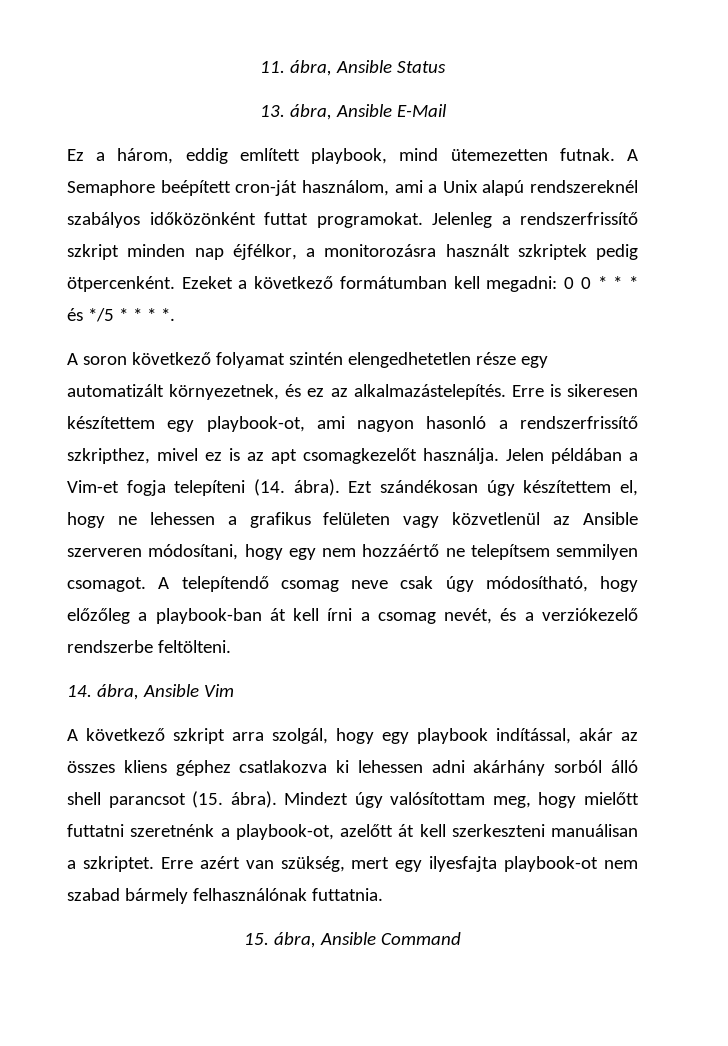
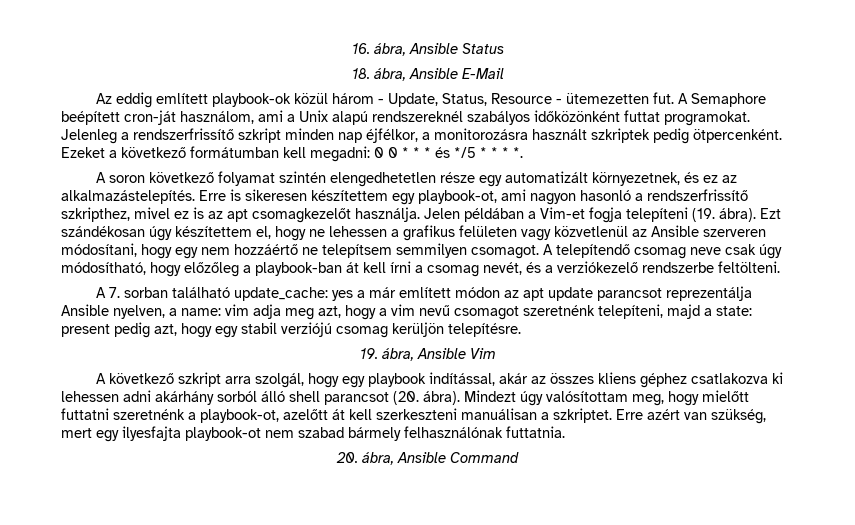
- 11. ábra, Ansible Status
+ 16. ábra, Ansible Status
- 13. ábra, Ansible E-Mail
+ 18. ábra, Ansible E-Mail
- Ez a három, eddig említett playbook, mind ütemezetten futnak.
+ Az eddig említett playbook-ok közül három - Update, Status, Resource - ütemezetten fut.
- Jelen példában a Vim-et fogja telepíteni (14. ábra).
+ Jelen példában a Vim-et fogja telepíteni (19. ábra).
- 14. ábra, Ansible Vim
+ A 7. sorban található update_cache: yes a már említett módon az apt update parancsot reprezentálja Ansible nyelven, a name: vim adja meg azt, hogy a vim nevű csomagot szeretnénk telepíteni, majd a state: present pedig azt, hogy egy stabil verziójú csomag kerüljön telepítésre.
+ 19. ábra, Ansible Vim
- A következő szkript arra szolgál, hogy egy playbook indítással, akár az összes kliens géphez csatlakozva ki lehessen adni akárhány sorból álló shell parancsot (15. ábra).
+ A következő szkript arra szolgál, hogy egy playbook indítással, akár az összes kliens géphez csatlakozva ki lehessen adni akárhány sorból álló shell parancsot (20. ábra).
- 15. ábra, Ansible Command
+ 20. ábra, Ansible Command

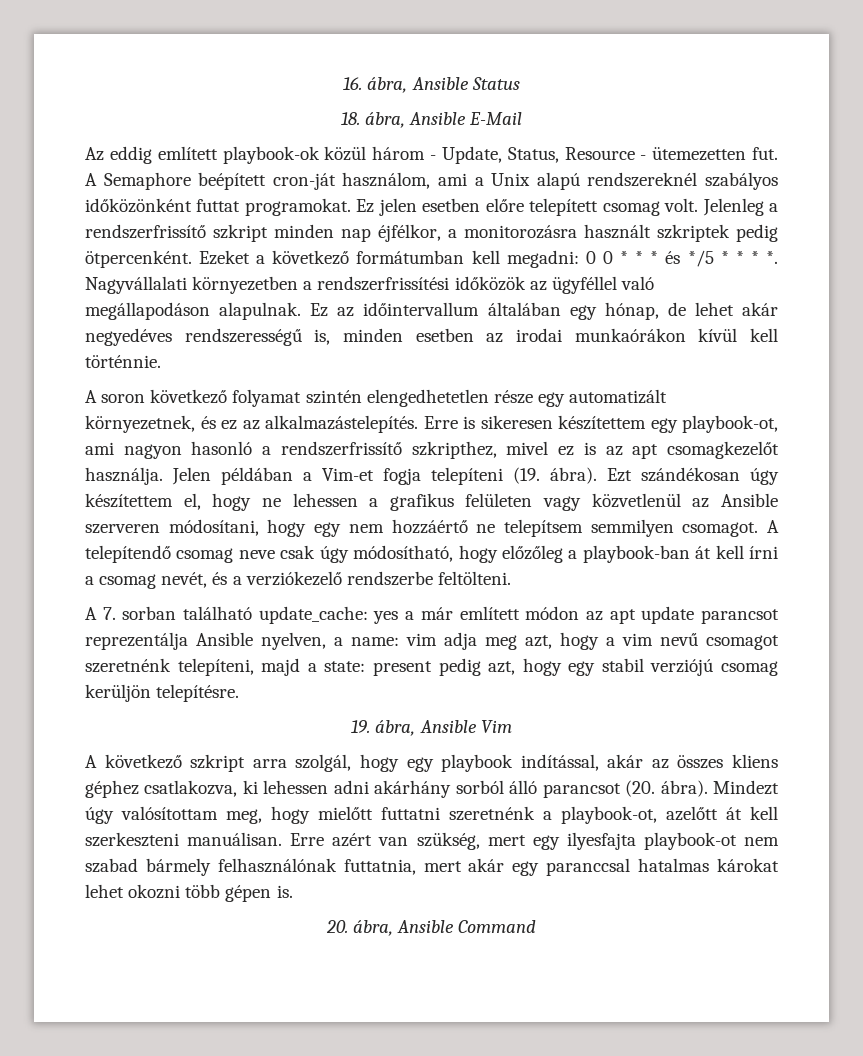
+ Ez jelen esetben előre telepített csomag volt.
+ Nagyvállalati környezetben a rendszerfrissítési időközök az ügyféllel való megállapodáson alapulnak. Ez az időintervallum általában egy hónap, de lehet akár negyedéves rendszerességű is, minden esetben az irodai munkaórákon kívül kell történnie.
- A következő szkript arra szolgál, hogy egy playbook indítással, akár az összes kliens géphez csatlakozva ki lehessen adni akárhány sorból álló shell parancsot (20. ábra).
+ A következő szkript arra szolgál, hogy egy playbook indítással, akár az összes kliens géphez csatlakozva, ki lehessen adni akárhány sorból álló parancsot (20. ábra).
- Mindezt úgy valósítottam meg, hogy mielőtt futtatni szeretnénk a playbook-ot, azelőtt át kell szerkeszteni manuálisan a szkriptet.
+ Mindezt úgy valósítottam meg, hogy mielőtt futtatni szeretnénk a playbook-ot, azelőtt át kell szerkeszteni manuálisan.
- Erre azért van szükség, mert egy ilyesfajta playbook-ot nem szabad bármely felhasználónak futtatnia.
+ Erre azért van szükség, mert egy ilyesfajta playbook-ot nem szabad bármely felhasználónak futtatnia, mert akár egy paranccsal hatalmas károkat lehet okozni több gépen is.

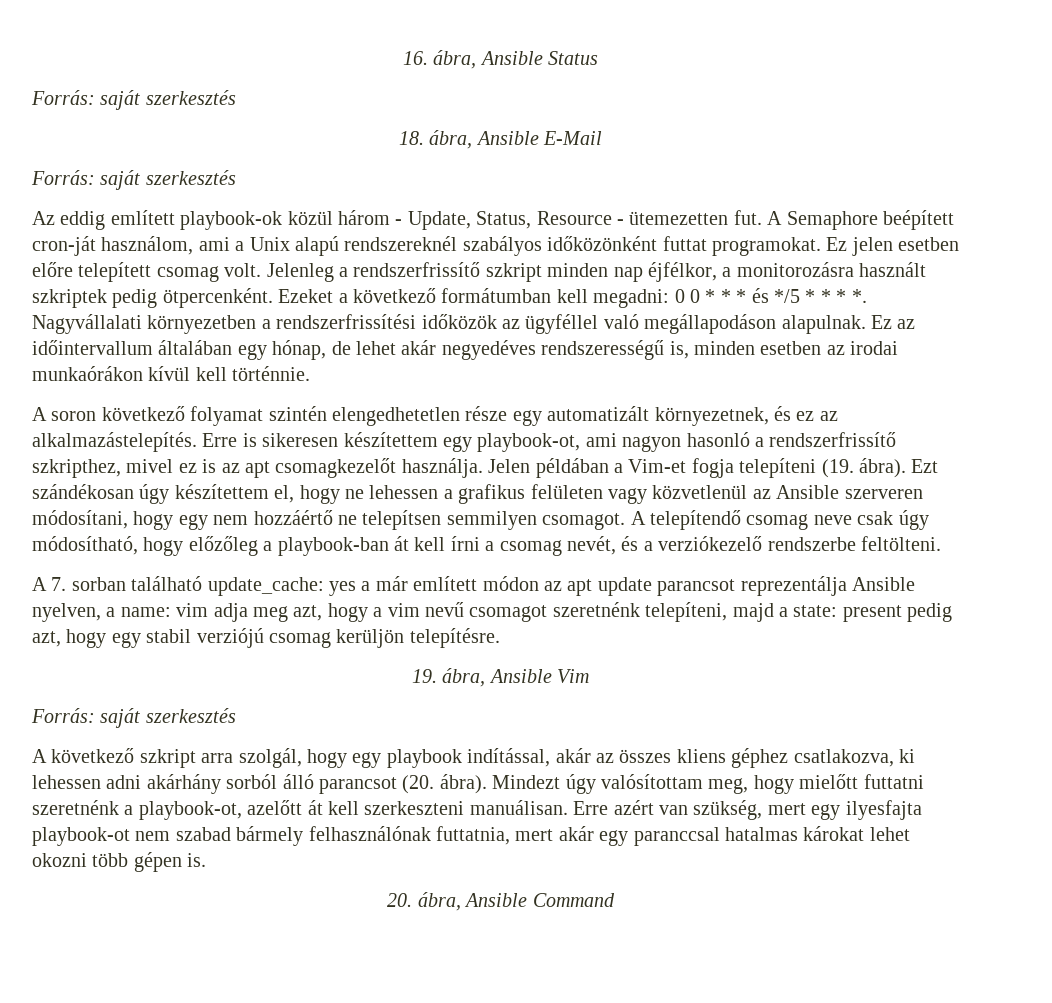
  16. ábra, Ansible Status
+ Forrás: saját szerkesztés
  18. ábra, Ansible E-Mail
+ Forrás: saját szerkesztés
- Ezt szándékosan úgy készítettem el, hogy ne lehessen a grafikus felületen vagy közvetlenül az Ansible szerveren módosítani, hogy egy nem hozzáértő ne telepítsem semmilyen csomagot.
+ Ezt szándékosan úgy készítettem el, hogy ne lehessen a grafikus felületen vagy közvetlenül az Ansible szerveren módosítani, hogy egy nem hozzáértő ne telepítsen semmilyen csomagot.
  19. ábra, Ansible Vim
+ Forrás: saját szerkesztés

